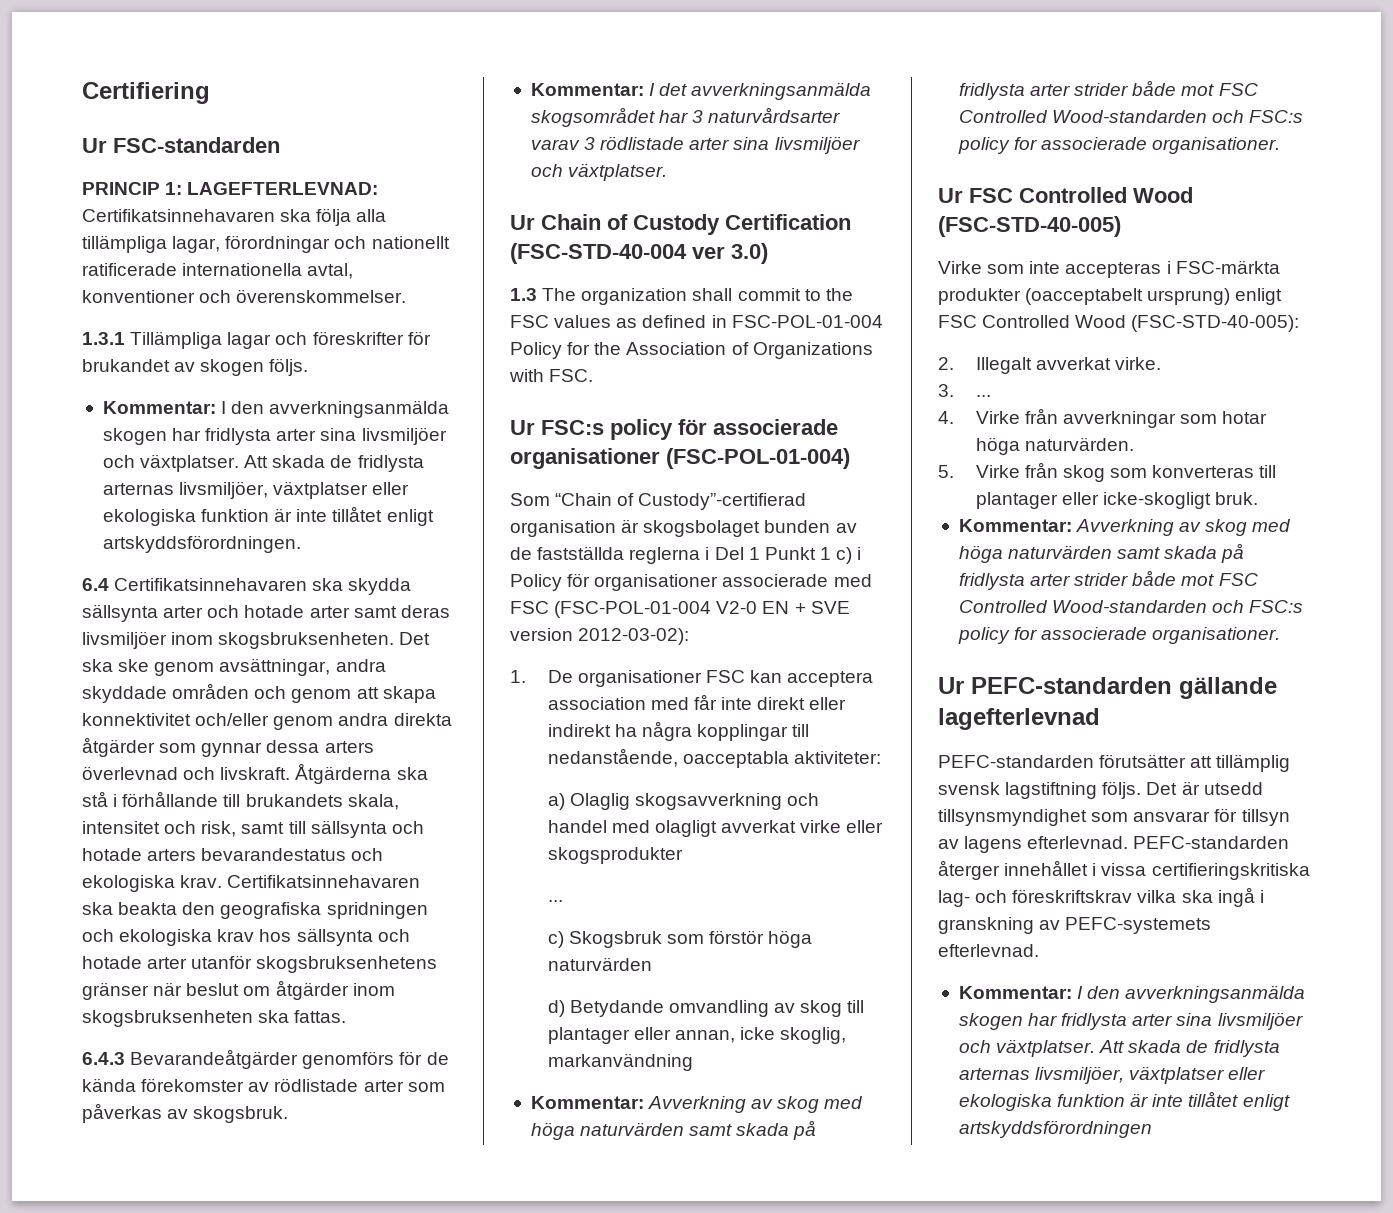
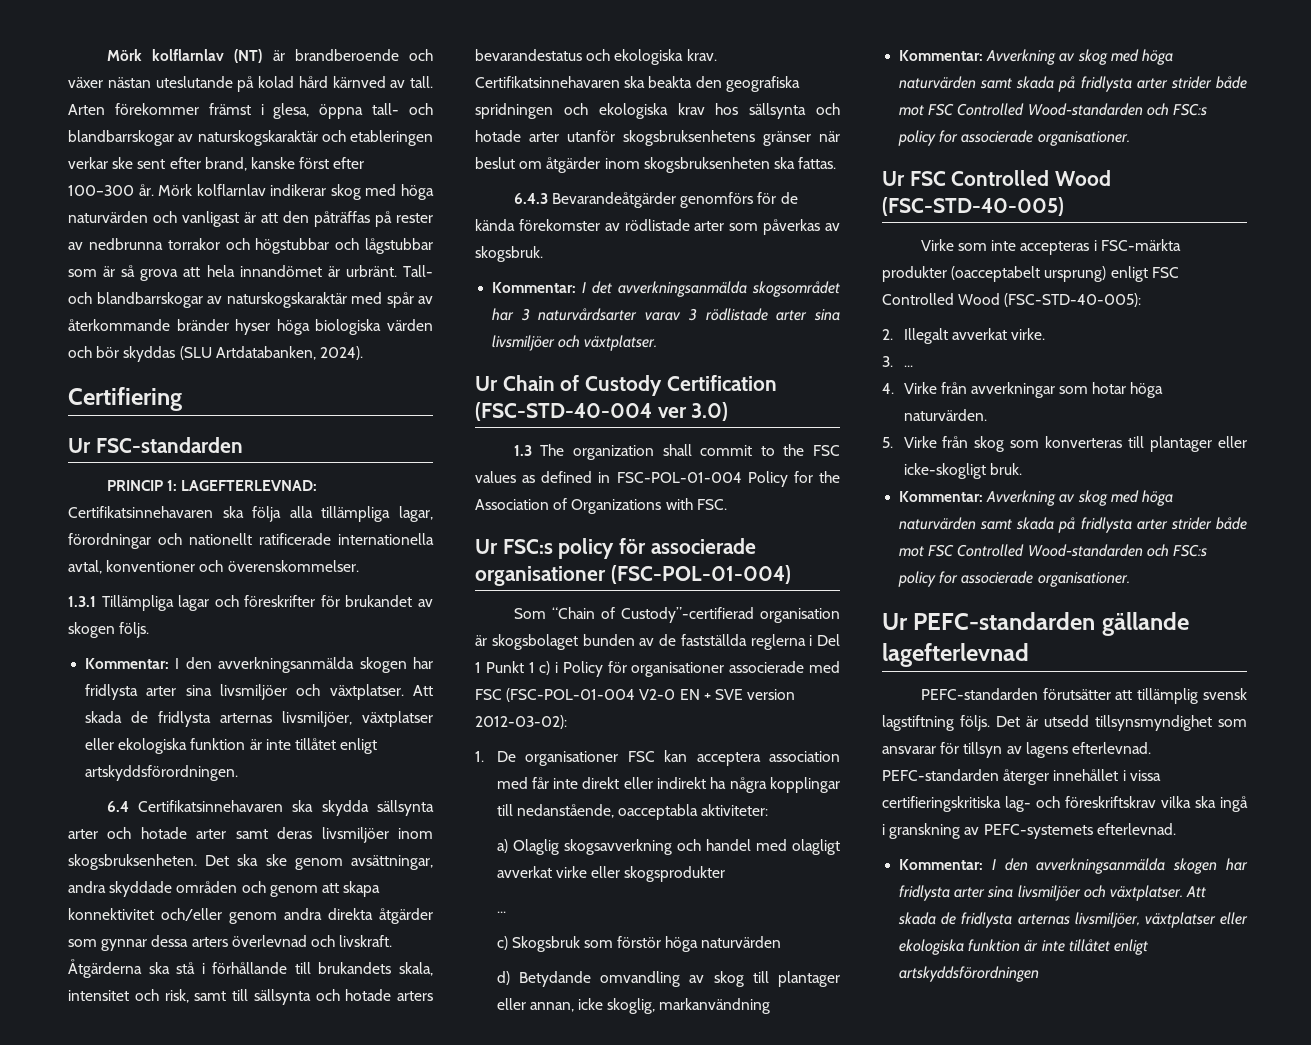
+ Mörk kolflarnlav (NT) är brandberoende och växer nästan uteslutande på kolad hård kärnved av tall. Arten förekommer främst i glesa, öppna tall- och blandbarrskogar av naturskogskaraktär och etableringen verkar ske sent efter brand, kanske först efter 100–300 år. Mörk kolflarnlav indikerar skog med höga naturvärden och vanligast är att den påträffas på rester av nedbrunna torrakor och högstubbar och lågstubbar som är så grova att hela innandömet är urbränt. Tall- och blandbarrskogar av naturskogskaraktär med spår av återkommande bränder hyser höga biologiska värden och bör skyddas (SLU Artdatabanken, 2024).

